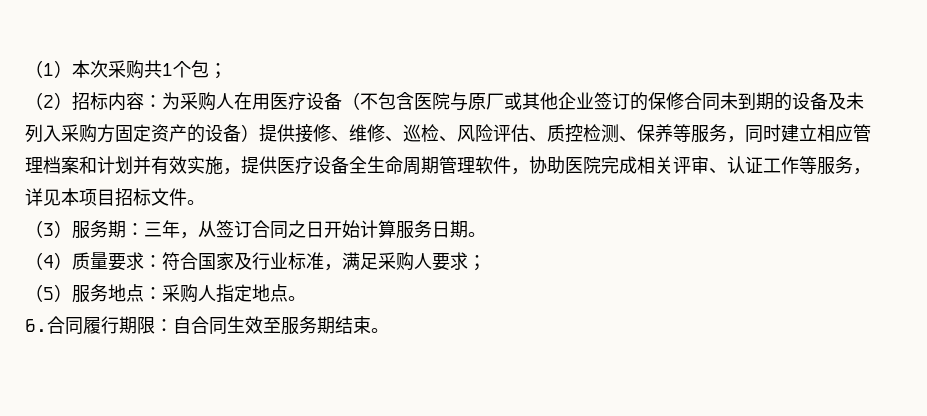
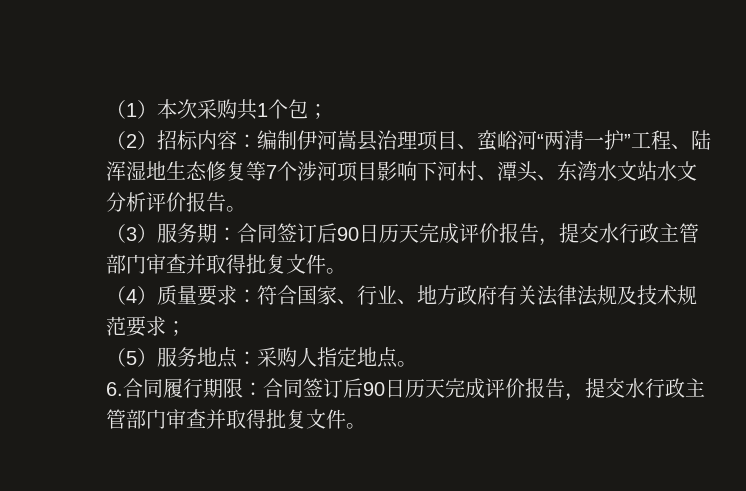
- （2）招标内容：为采购人在用医疗设备（不包含医院与原厂或其他企业签订的保修合同未到期的设备及未列入采购方固定资产的设备）提供接修、维修、巡检、风险评估、质控检测、保养等服务，同时建立相应管理档案和计划并有效实施，提供医疗设备全生命周期管理软件，协助医院完成相关评审、认证工作等服务，详见本项目招标文件。
+ （2）招标内容：编制伊河嵩县治理项目、蛮峪河“两清一护”工程、陆浑湿地生态修复等7个涉河项目影响下河村、潭头、东湾水文站水文分析评价报告。
- （3）服务期：三年，从签订合同之日开始计算服务日期。
+ （3）服务期：合同签订后90日历天完成评价报告，提交水行政主管部门审查并取得批复文件。
- （4）质量要求：符合国家及行业标准，满足采购人要求；
+ （4）质量要求：符合国家、行业、地方政府有关法律法规及技术规范要求；
- 6.合同履行期限：自合同生效至服务期结束。
+ 6.合同履行期限：合同签订后90日历天完成评价报告，提交水行政主管部门审查并取得批复文件。

